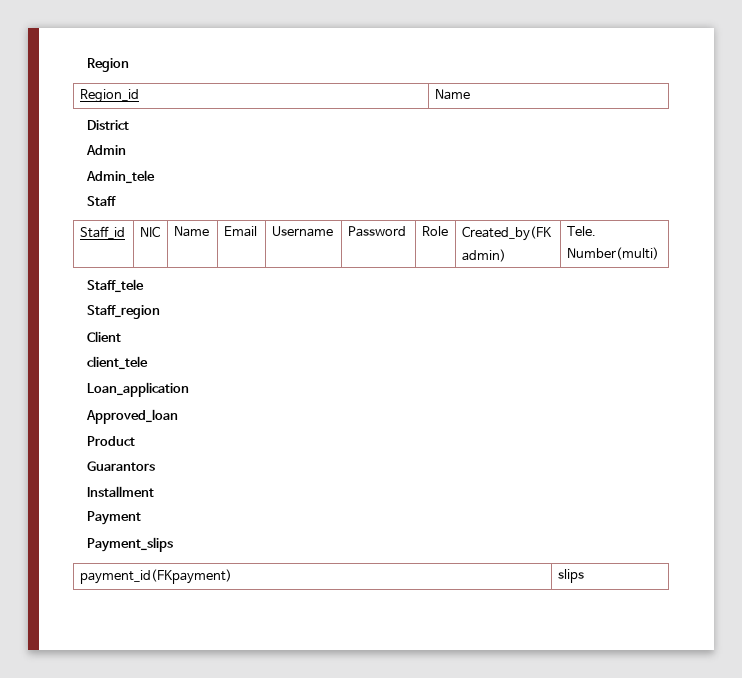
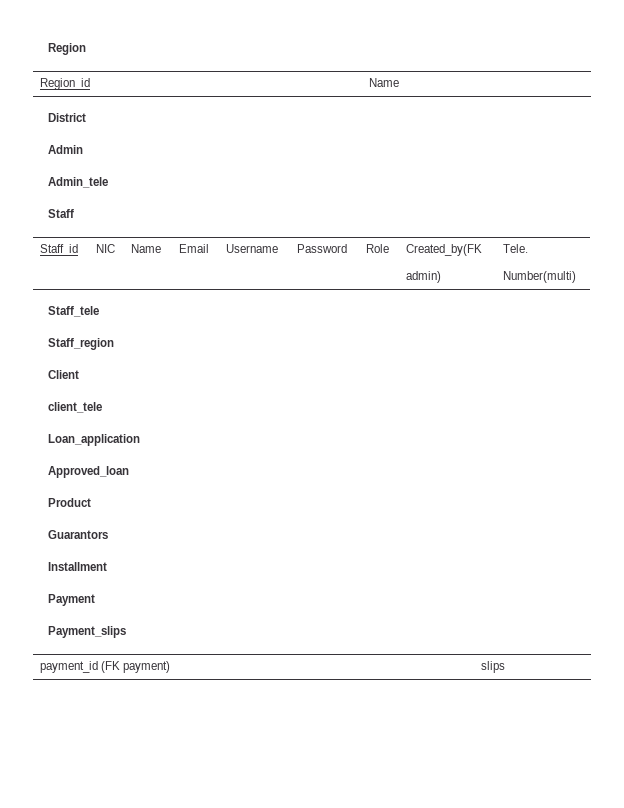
- payment_id(FKpayment) | slips
+ payment_id (FK payment) | slips

